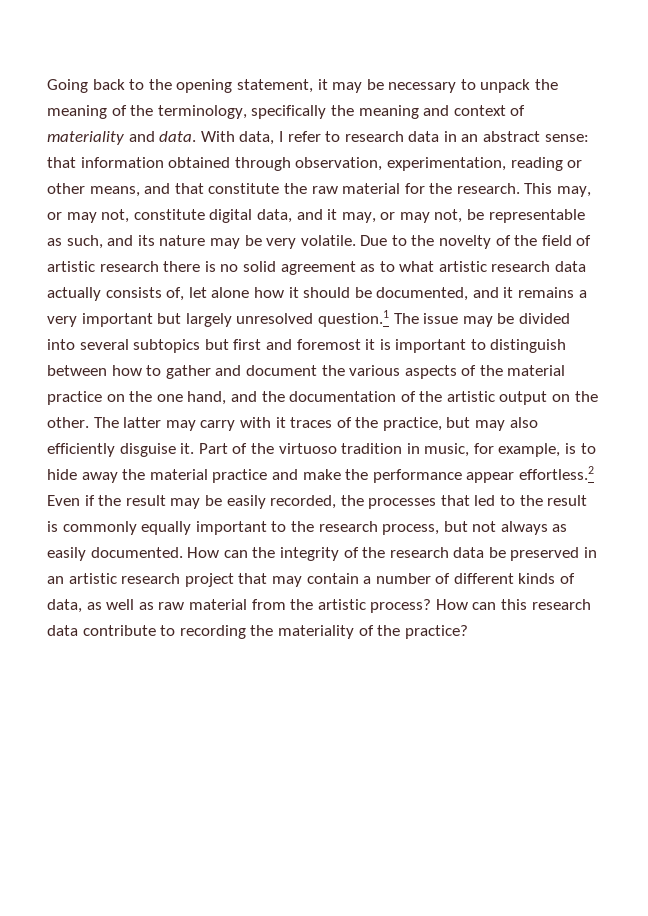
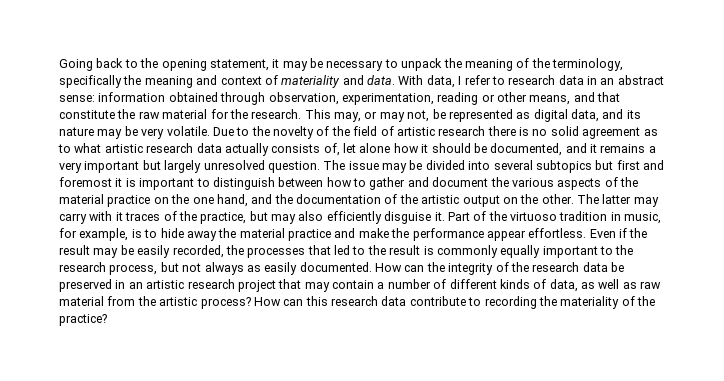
- With data, I refer to research data in an abstract sense: that information obtained through observation, experimentation, reading or other means, and that constitute the raw material for the research.
+ With data, I refer to research data in an abstract sense: information obtained through observation, experimentation, reading or other means, and that constitute the raw material for the research.
- This may, or may not, constitute digital data, and it may, or may not, be representable as such, and its nature may be very volatile.
+ This may, or may not, be represented as digital data, and its nature may be very volatile.
- Due to the novelty of the field of artistic research there is no solid agreement as to what artistic research data actually consists of, let alone how it should be documented, and it remains a very important but largely unresolved question.1 The issue may be divided into several subtopics but first and foremost it is important to distinguish between how to gather and document the various aspects of the material practice on the one hand, and the documentation of the artistic output on the other.
+ Due to the novelty of the field of artistic research there is no solid agreement as to what artistic research data actually consists of, let alone how it should be documented, and it remains a very important but largely unresolved question. The issue may be divided into several subtopics but first and foremost it is important to distinguish between how to gather and document the various aspects of the material practice on the one hand, and the documentation of the artistic output on the other.
- Part of the virtuoso tradition in music, for example, is to hide away the material practice and make the performance appear effortless.2 Even if the result may be easily recorded, the processes that led to the result is commonly equally important to the research process, but not always as easily documented.
+ Part of the virtuoso tradition in music, for example, is to hide away the material practice and make the performance appear effortless. Even if the result may be easily recorded, the processes that led to the result is commonly equally important to the research process, but not always as easily documented.

